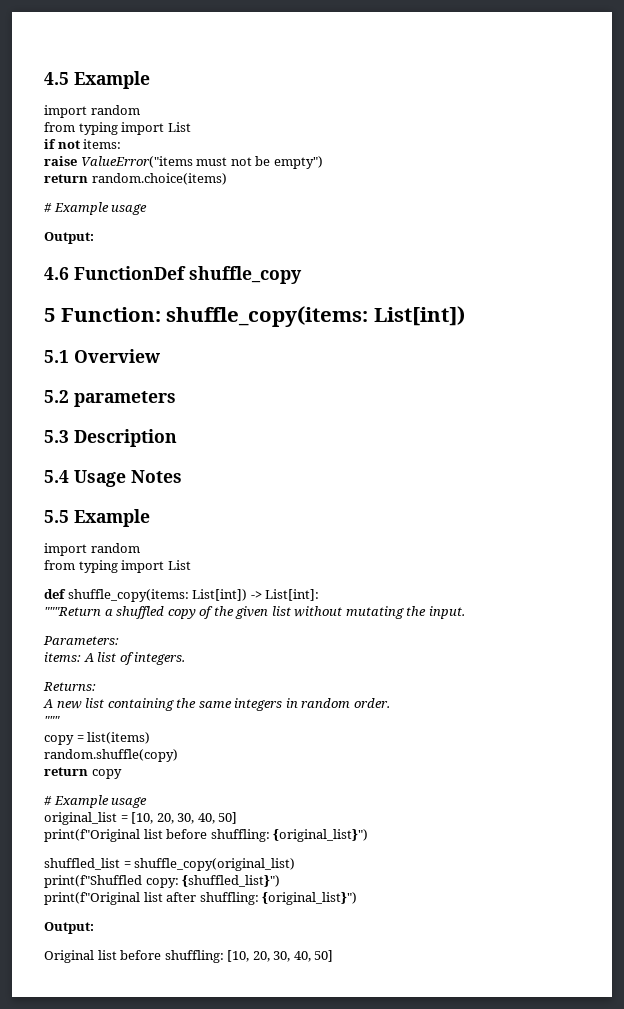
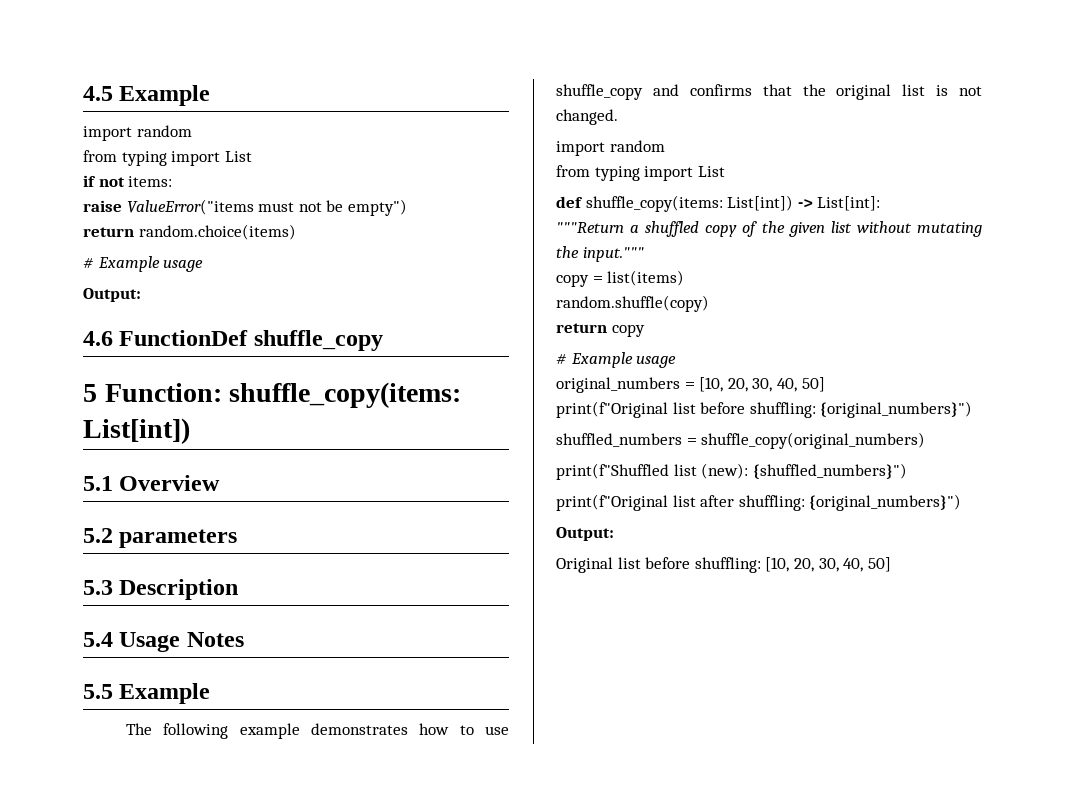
+ The following example demonstrates how to use shuffle_copy and confirms that the original list is not changed.
- """Return a shuffled copy of the given list without mutating the input.
- Parameters:
- items: A list of integers.
- Returns:
- A new list containing the same integers in random order.
- """
+ """Return a shuffled copy of the given list without mutating the input."""
- original_list = [10, 20, 30, 40, 50]
+ original_numbers = [10, 20, 30, 40, 50]
- print(f"Original list before shuffling: {original_list}")
- shuffled_list = shuffle_copy(original_list)
- print(f"Shuffled copy: {shuffled_list}")
+ print(f"Original list before shuffling: {original_numbers}")
+ shuffled_numbers = shuffle_copy(original_numbers)
+ print(f"Shuffled list (new): {shuffled_numbers}")
- print(f"Original list after shuffling: {original_list}")
+ print(f"Original list after shuffling: {original_numbers}")

